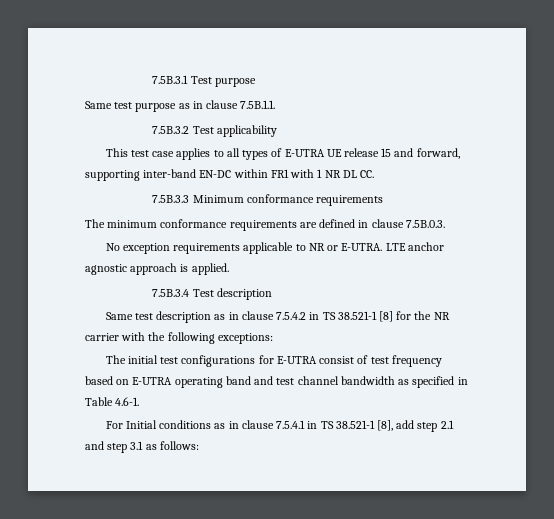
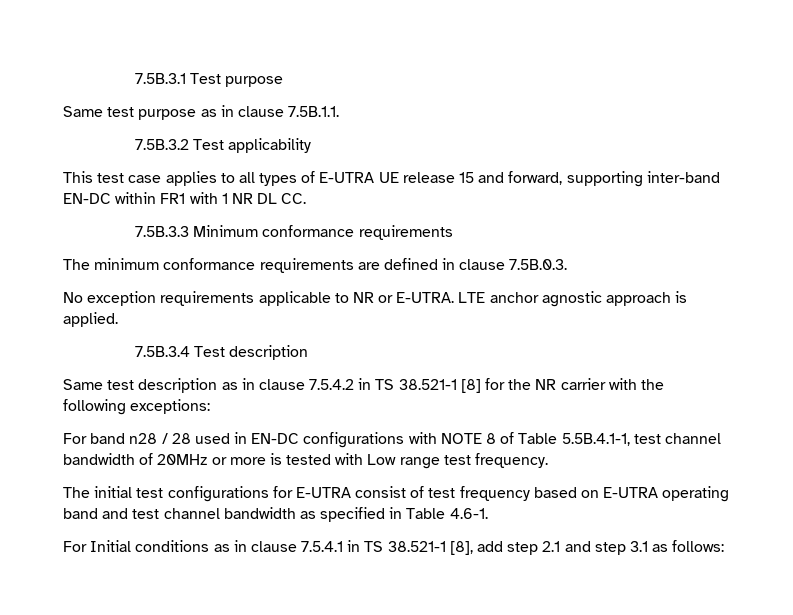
+ For band n28 / 28 used in EN-DC configurations with NOTE 8 of Table 5.5B.4.1-1, test channel bandwidth of 20MHz or more is tested with Low range test frequency.

